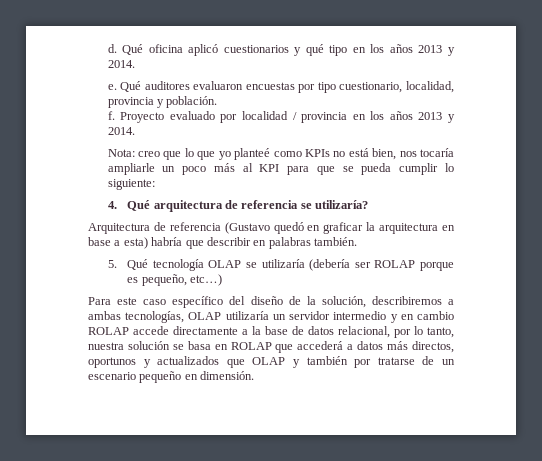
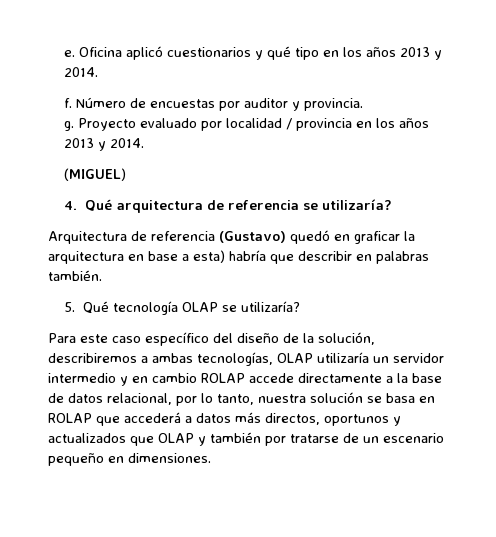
- d. Qué oficina aplicó cuestionarios y qué tipo en los años 2013 y 2014.
+ e. Oficina aplicó cuestionarios y qué tipo en los años 2013 y 2014.
- e. Qué auditores evaluaron encuestas por tipo cuestionario, localidad, provincia y población.
- f.
+ f. Número de encuestas por auditor y provincia.
+ g.
- Nota: creo que lo que yo planteé como KPIs no está bien, nos tocaría ampliarle un poco más al KPI para que se pueda cumplir lo siguiente:
+ (MIGUEL)
- Arquitectura de referencia (Gustavo quedó en graficar la arquitectura en base a esta) habría que describir en palabras también.
+ Arquitectura de referencia (Gustavo) quedó en graficar la arquitectura en base a esta) habría que describir en palabras también.
- 5. Qué tecnología OLAP se utilizaría (debería ser ROLAP porque es pequeño, etc…)
+ 5. Qué tecnología OLAP se utilizaría?
- Para este caso específico del diseño de la solución, describiremos a ambas tecnologías, OLAP utilizaría un servidor intermedio y en cambio ROLAP accede directamente a la base de datos relacional, por lo tanto, nuestra solución se basa en ROLAP que accederá a datos más directos, oportunos y actualizados que OLAP y también por tratarse de un escenario pequeño en dimensión.
+ Para este caso específico del diseño de la solución, describiremos a ambas tecnologías, OLAP utilizaría un servidor intermedio y en cambio ROLAP accede directamente a la base de datos relacional, por lo tanto, nuestra solución se basa en ROLAP que accederá a datos más directos, oportunos y actualizados que OLAP y también por tratarse de un escenario pequeño en dimensiones.

